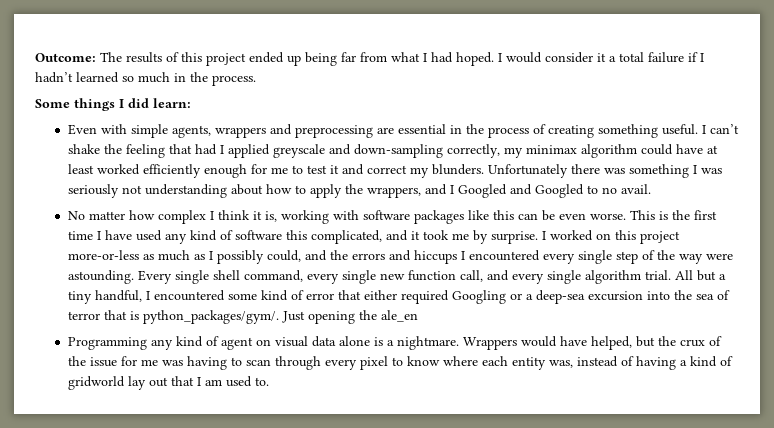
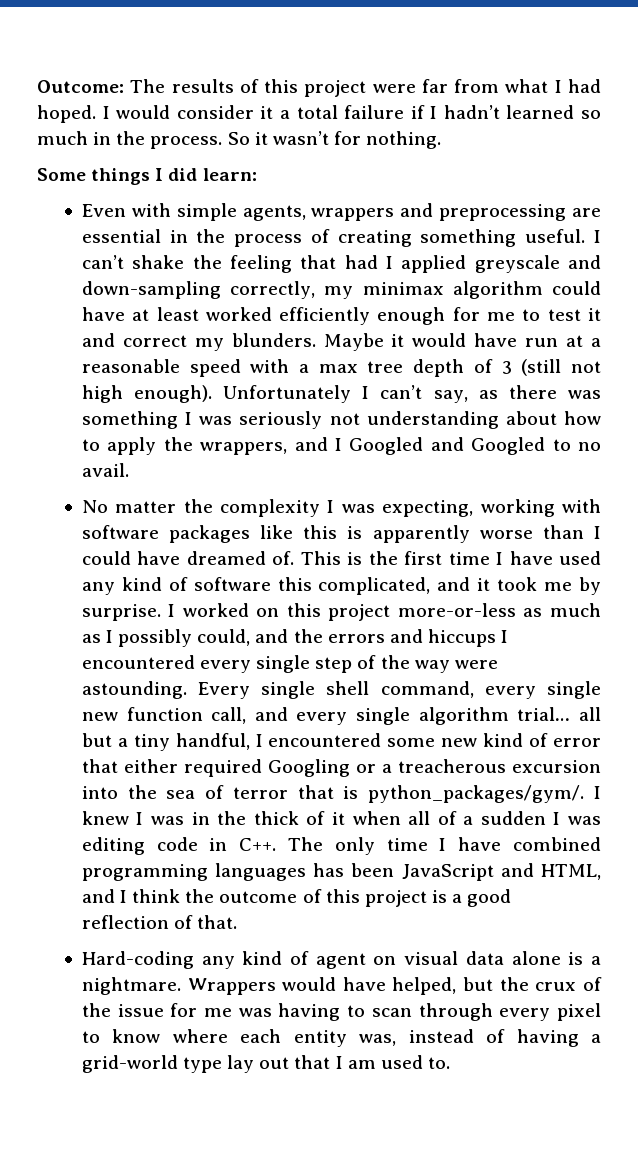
- Outcome: The results of this project ended up being far from what I had hoped.
+ Outcome: The results of this project were far from what I had hoped.
+ So it wasn’t for nothing.
- Unfortunately there was something I was seriously not understanding about how to apply the wrappers, and I Googled and Googled to no avail.
+ Maybe it would have run at a reasonable speed with a max tree depth of 3 (still not high enough). Unfortunately I can’t say, as there was something I was seriously not understanding about how to apply the wrappers, and I Googled and Googled to no avail.
- No matter how complex I think it is, working with software packages like this can be even worse.
+ No matter the complexity I was expecting, working with software packages like this is apparently worse than I could have dreamed of.
- Every single shell command, every single new function call, and every single algorithm trial. All but a tiny handful, I encountered some kind of error that either required Googling or a deep-sea excursion into the sea of terror that is python_packages/gym/.
+ Every single shell command, every single new function call, and every single algorithm trial… all but a tiny handful, I encountered some new kind of error that either required Googling or a treacherous excursion into the sea of terror that is python_packages/gym/.
- Just opening the ale_en
- Programming any kind of agent on visual data alone is a nightmare.
+ I knew I was in the thick of it when all of a sudden I was editing code in C++. The only time I have combined programming languages has been JavaScript and HTML, and I think the outcome of this project is a good reflection of that.
+ Hard-coding any kind of agent on visual data alone is a nightmare.
- Wrappers would have helped, but the crux of the issue for me was having to scan through every pixel to know where each entity was, instead of having a kind of gridworld lay out that I am used to.
+ Wrappers would have helped, but the crux of the issue for me was having to scan through every pixel to know where each entity was, instead of having a grid-world type lay out that I am used to.

